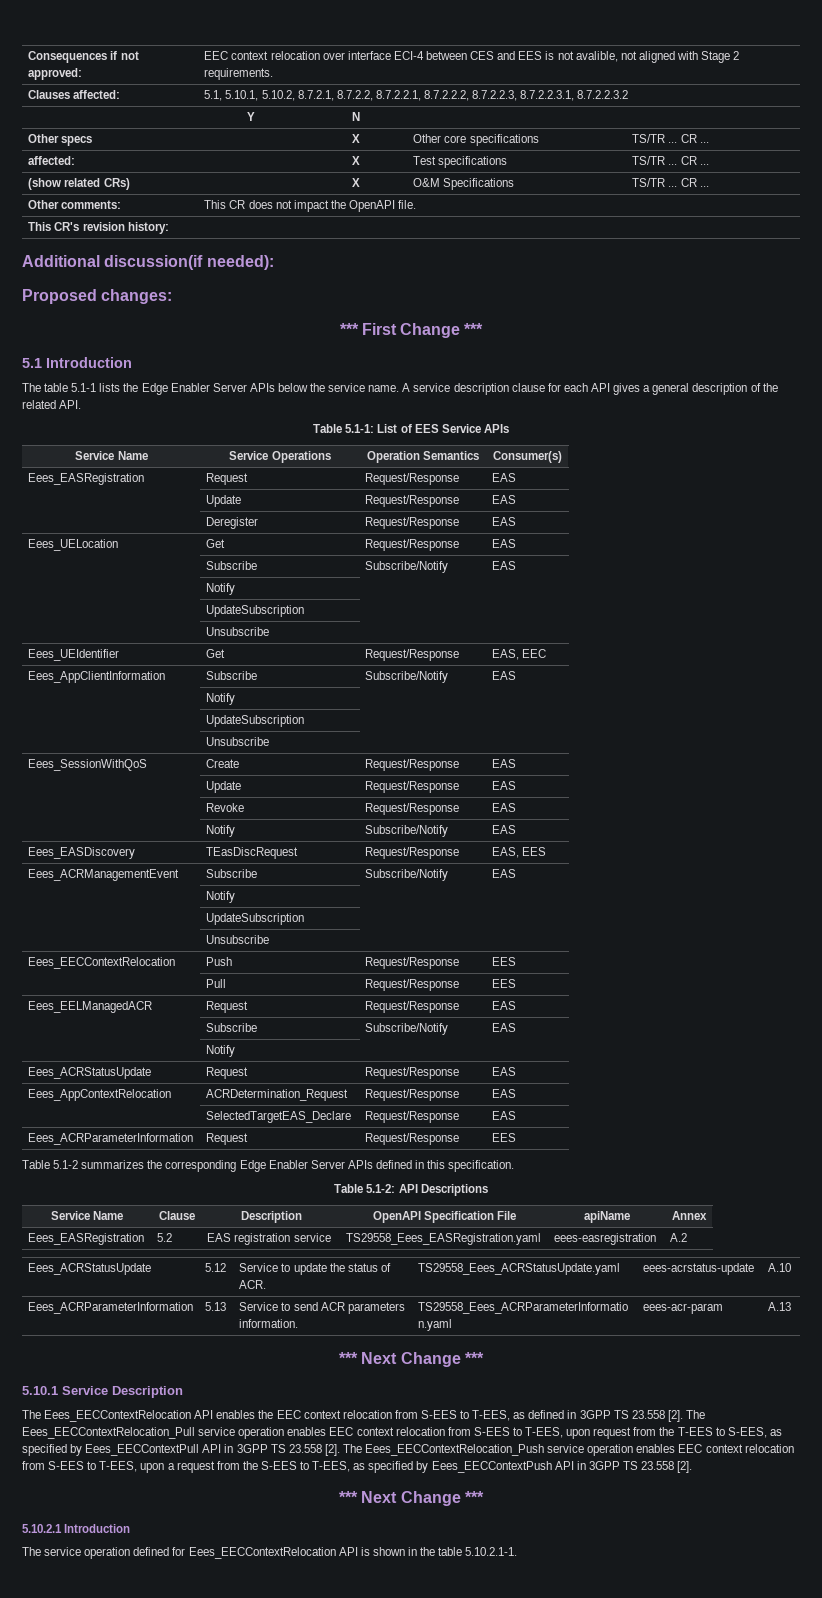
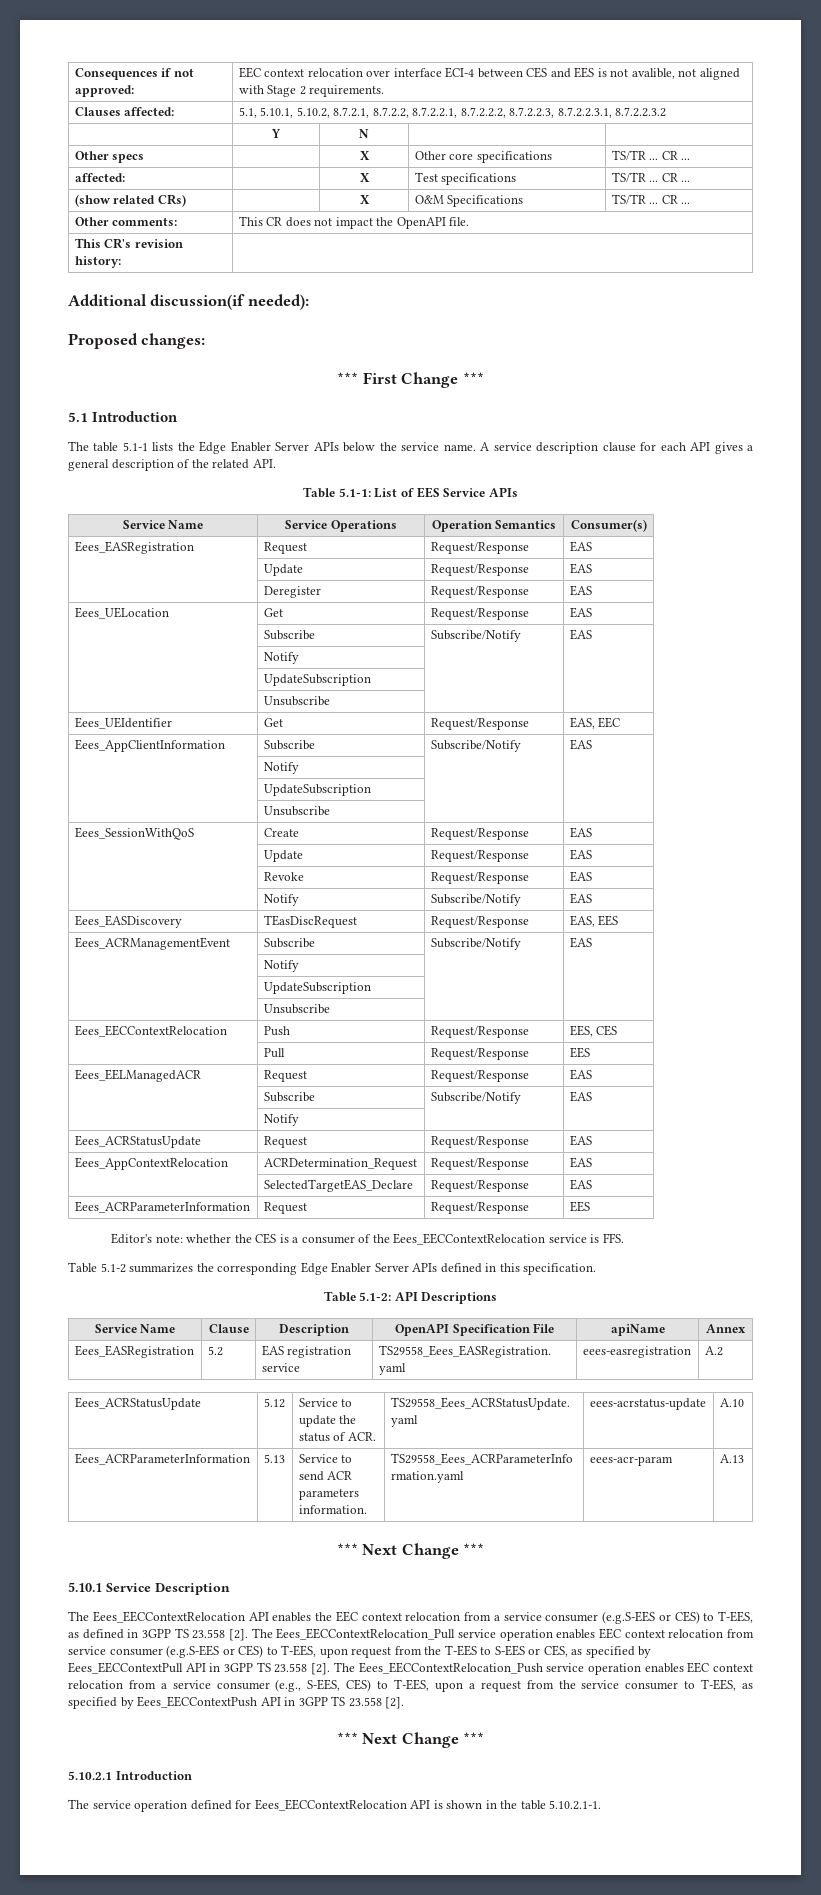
- Eees_EECContextRelocation | Push | Request/Response | EES
+ Eees_EECContextRelocation | Push | Request/Response | EES, CES
+ Editor's note: whether the CES is a consumer of the Eees_EECContextRelocation service is FFS.
- The Eees_EECContextRelocation API enables the EEC context relocation from S-EES to T-EES, as defined in 3GPP TS 23.558 [2].
+ The Eees_EECContextRelocation API enables the EEC context relocation from a service consumer (e.g.S-EES or CES) to T-EES, as defined in 3GPP TS 23.558 [2].
- The Eees_EECContextRelocation_Pull service operation enables EEC context relocation from S-EES to T-EES, upon request from the T-EES to S-EES, as specified by Eees_EECContextPull API in 3GPP TS 23.558 [2].
+ The Eees_EECContextRelocation_Pull service operation enables EEC context relocation from service consumer (e.g.S-EES or CES) to T-EES, upon request from the T-EES to S-EES or CES, as specified by Eees_EECContextPull API in 3GPP TS 23.558 [2].
- The Eees_EECContextRelocation_Push service operation enables EEC context relocation from S-EES to T-EES, upon a request from the S-EES to T-EES, as specified by Eees_EECContextPush API in 3GPP TS 23.558 [2].
+ The Eees_EECContextRelocation_Push service operation enables EEC context relocation from a service consumer (e.g., S-EES, CES) to T-EES, upon a request from the service consumer to T-EES, as specified by Eees_EECContextPush API in 3GPP TS 23.558 [2].

